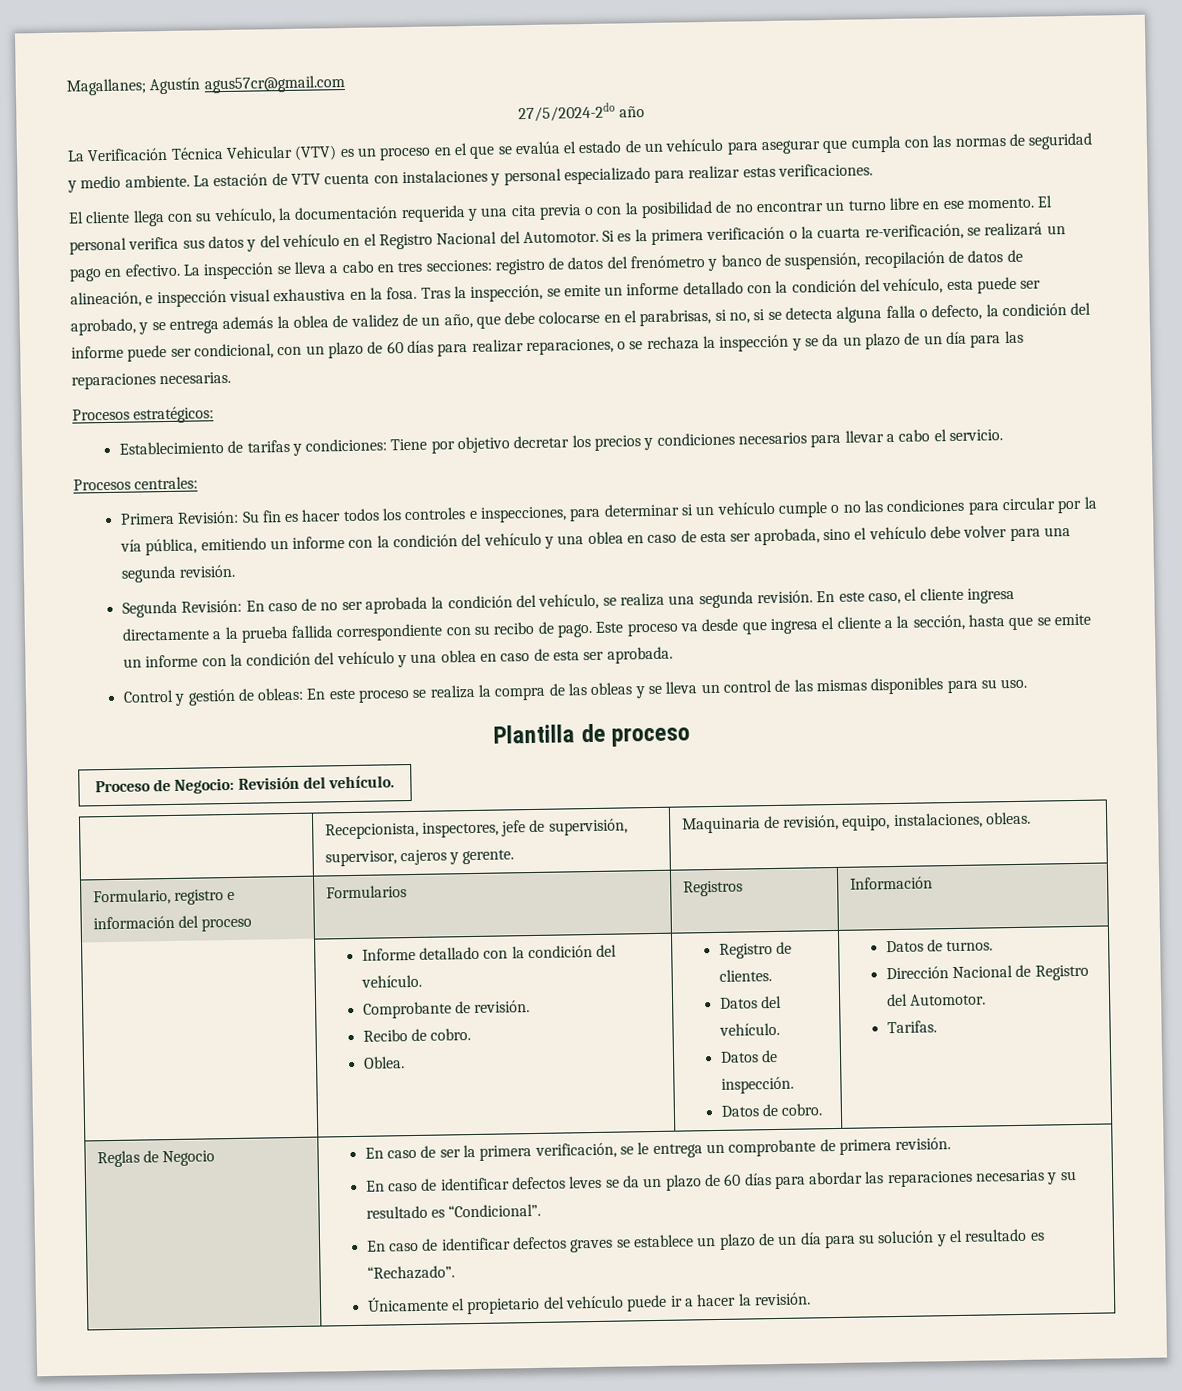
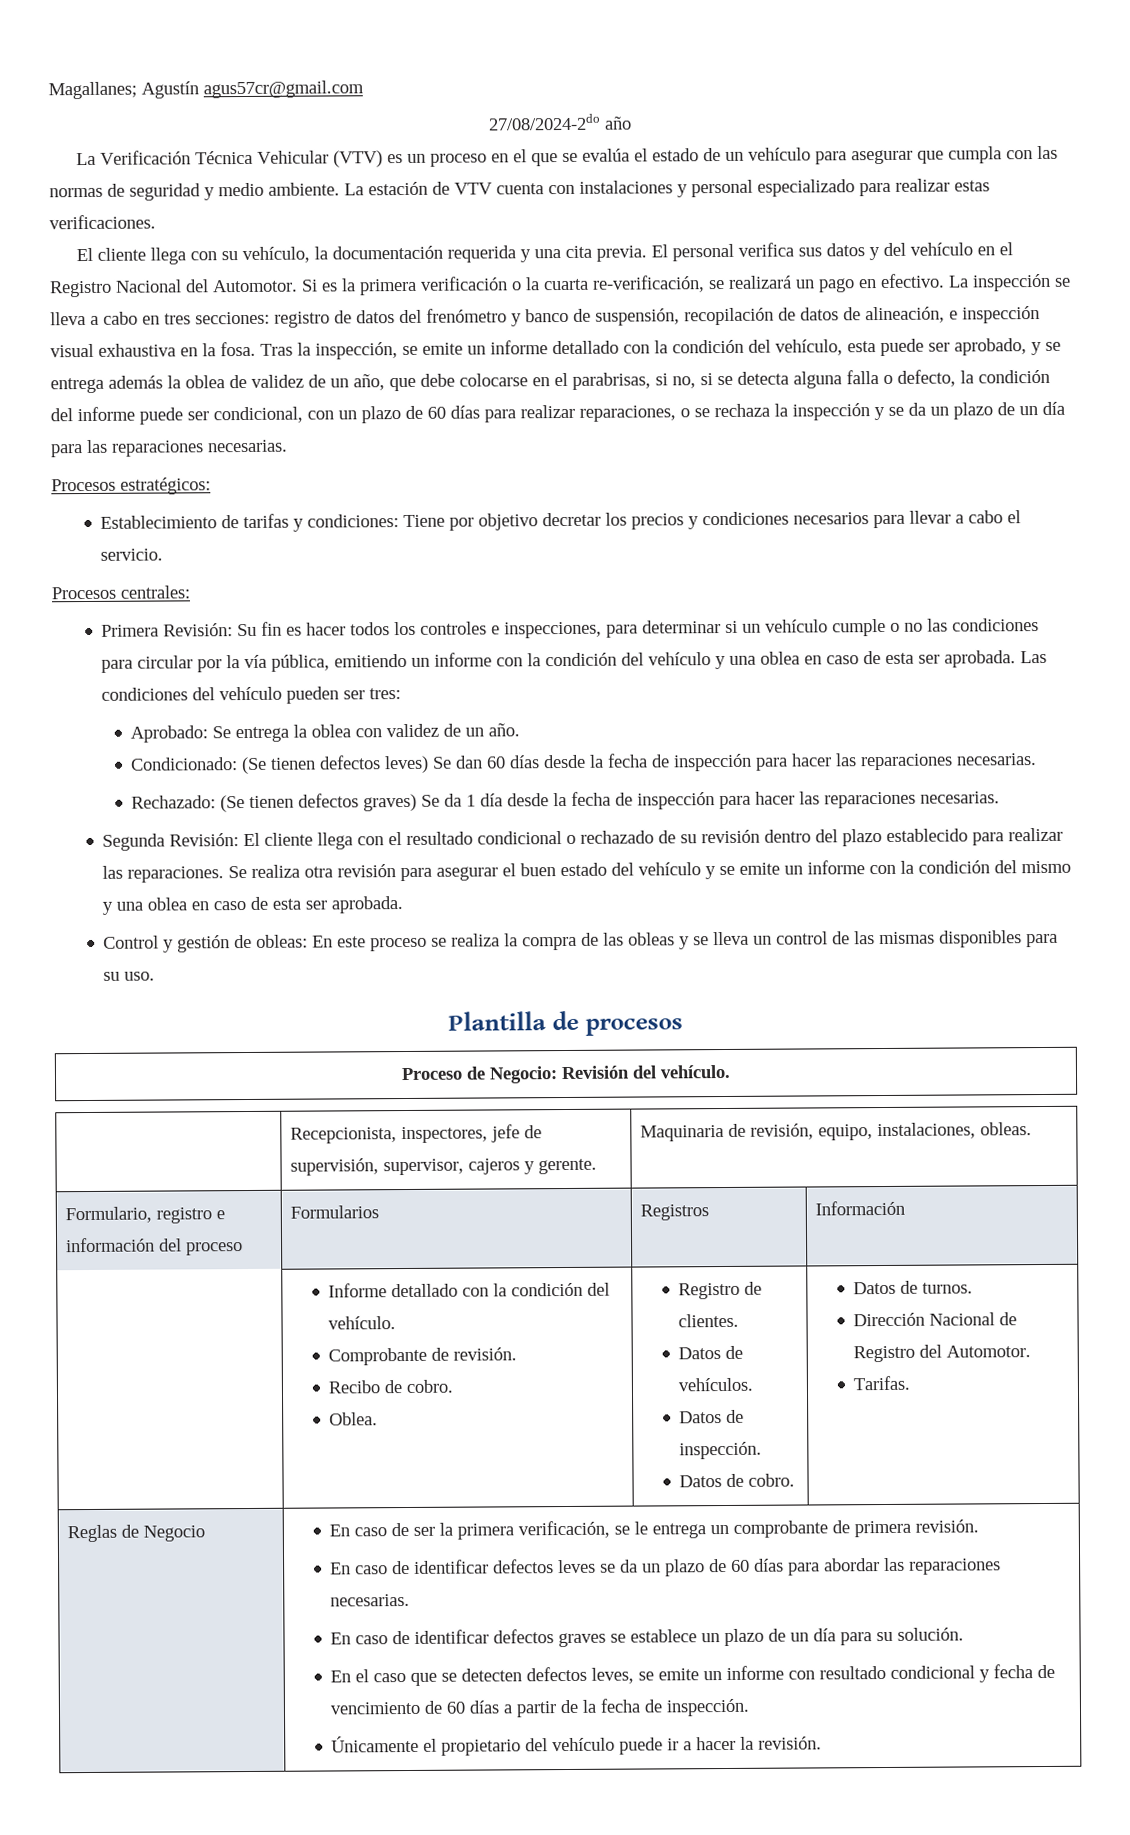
- 27/5/2024-2do año
+ 27/08/2024-2do año
- El cliente llega con su vehículo, la documentación requerida y una cita previa o con la posibilidad de no encontrar un turno libre en ese momento.
+ El cliente llega con su vehículo, la documentación requerida y una cita previa.
- Primera Revisión: Su fin es hacer todos los controles e inspecciones, para determinar si un vehículo cumple o no las condiciones para circular por la vía pública, emitiendo un informe con la condición del vehículo y una oblea en caso de esta ser aprobada, sino el vehículo debe volver para una segunda revisión.
- Segunda Revisión: En caso de no ser aprobada la condición del vehículo, se realiza una segunda revisión. En este caso, el cliente ingresa directamente a la prueba fallida correspondiente con su recibo de pago. Este proceso va desde que ingresa el cliente a la sección, hasta que se emite un informe con la condición del vehículo y una oblea en caso de esta ser aprobada.
+ Primera Revisión: Su fin es hacer todos los controles e inspecciones, para determinar si un vehículo cumple o no las condiciones para circular por la vía pública, emitiendo un informe con la condición del vehículo y una oblea en caso de esta ser aprobada. Las condiciones del vehículo pueden ser tres:
+ Aprobado: Se entrega la oblea con validez de un año.
+ Condicionado: (Se tienen defectos leves) Se dan 60 días desde la fecha de inspección para hacer las reparaciones necesarias.
+ Rechazado: (Se tienen defectos graves) Se da 1 día desde la fecha de inspección para hacer las reparaciones necesarias.
+ Segunda Revisión: El cliente llega con el resultado condicional o rechazado de su revisión dentro del plazo establecido para realizar las reparaciones. Se realiza otra revisión para asegurar el buen estado del vehículo y se emite un informe con la condición del mismo y una oblea en caso de esta ser aprobada.
- Plantilla de proceso
+ Plantilla de procesos
  | Informe detallado con la condición del vehículo.
  Comprobante de revisión.
  Recibo de cobro.
  Oblea. | Registro de clientes.
- Datos del vehículo.
+ Datos de vehículos.
- En caso de identificar defectos leves se da un plazo de 60 días para abordar las reparaciones necesarias y su resultado es “Condicional”.
+ En caso de identificar defectos leves se da un plazo de 60 días para abordar las reparaciones necesarias.
- En caso de identificar defectos graves se establece un plazo de un día para su solución y el resultado es “Rechazado”.
+ En caso de identificar defectos graves se establece un plazo de un día para su solución.
+ En el caso que se detecten defectos leves, se emite un informe con resultado condicional y fecha de vencimiento de 60 días a partir de la fecha de inspección.

